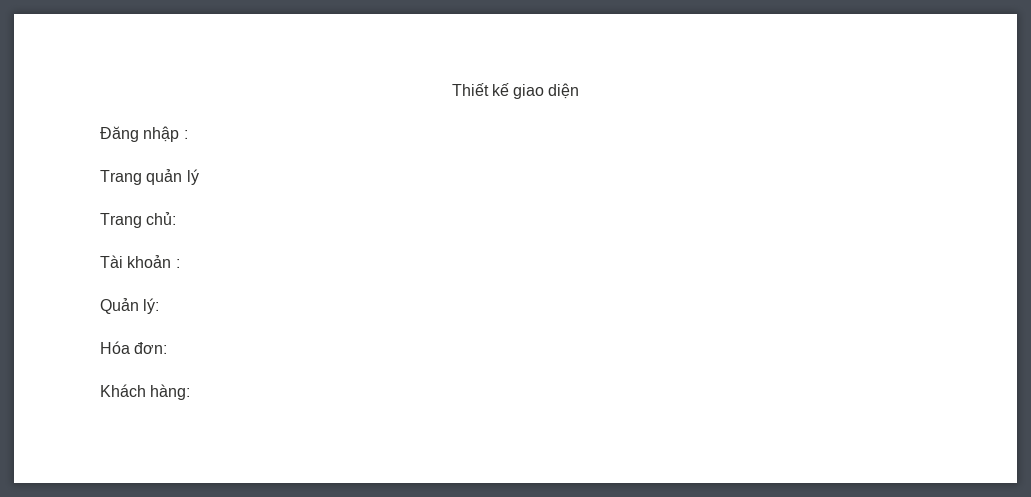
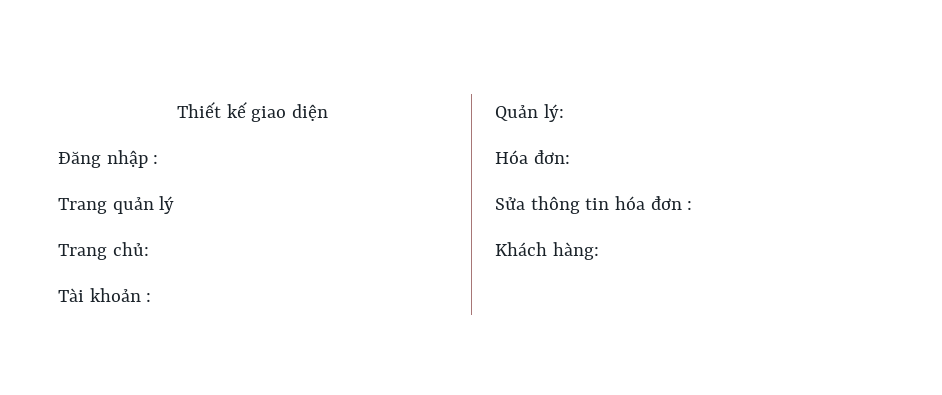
+ Sửa thông tin hóa đơn :

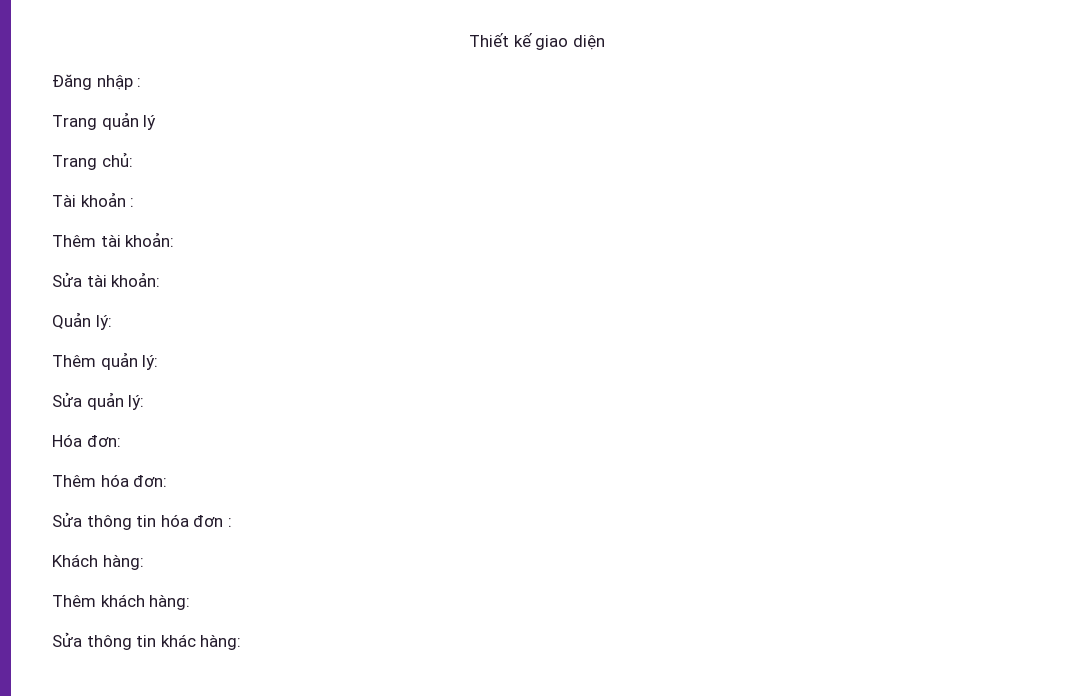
+ Thêm tài khoản:
+ Sửa tài khoản:
  Quản lý:
+ Thêm quản lý:
+ Sửa quản lý:
+ Thêm hóa đơn:
+ Thêm khách hàng:
+ Sửa thông tin khác hàng:

